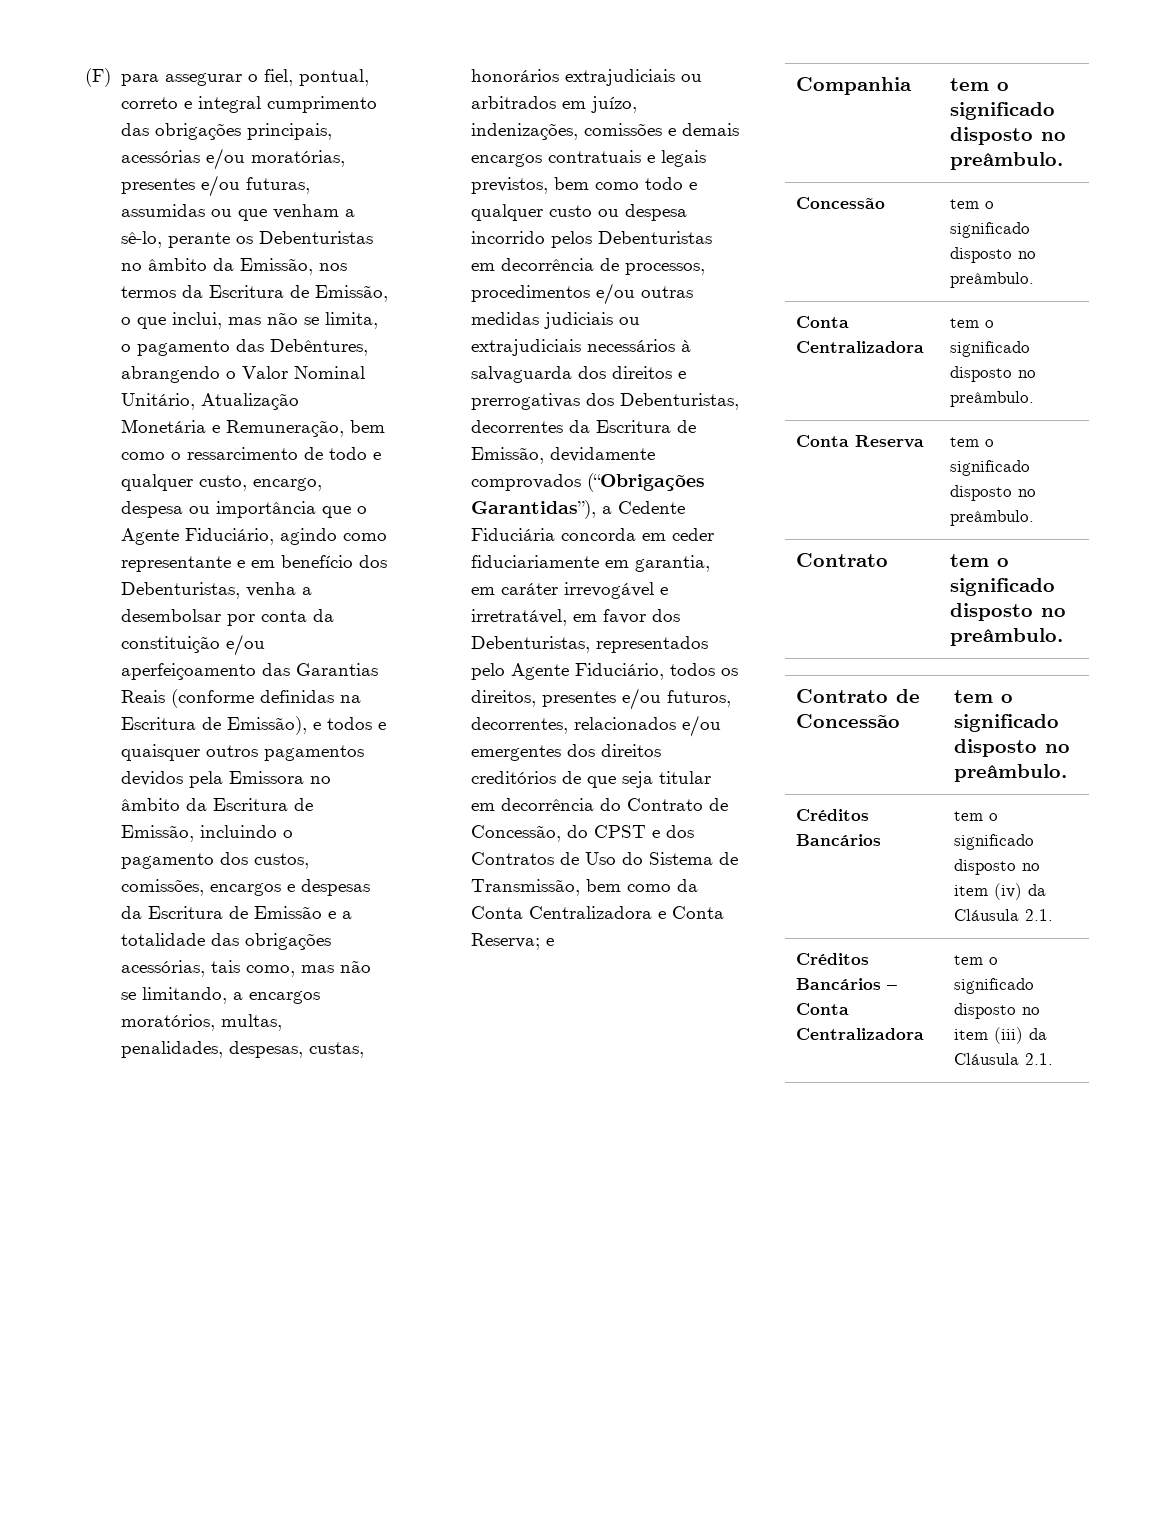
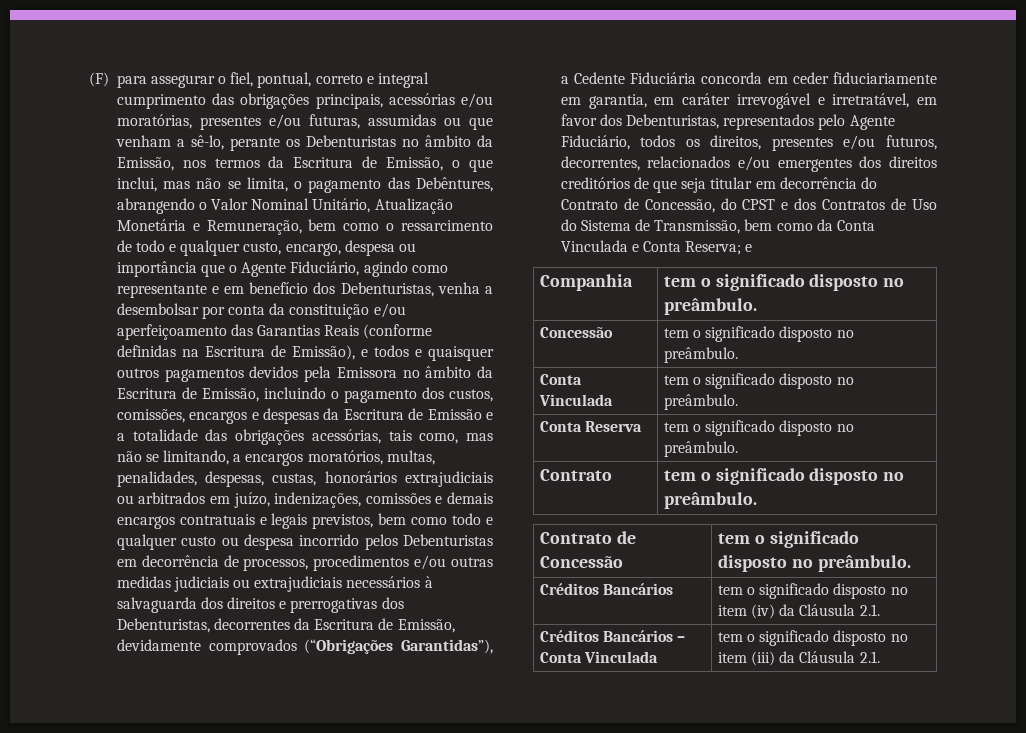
- (F) para assegurar o fiel, pontual, correto e integral cumprimento das obrigações principais, acessórias e/ou moratórias, presentes e/ou futuras, assumidas ou que venham a sê-lo, perante os Debenturistas no âmbito da Emissão, nos termos da Escritura de Emissão, o que inclui, mas não se limita, o pagamento das Debêntures, abrangendo o Valor Nominal Unitário, Atualização Monetária e Remuneração, bem como o ressarcimento de todo e qualquer custo, encargo, despesa ou importância que o Agente Fiduciário, agindo como representante e em benefício dos Debenturistas, venha a desembolsar por conta da constituição e/ou aperfeiçoamento das Garantias Reais (conforme definidas na Escritura de Emissão), e todos e quaisquer outros pagamentos devidos pela Emissora no âmbito da Escritura de Emissão, incluindo o pagamento dos custos, comissões, encargos e despesas da Escritura de Emissão e a totalidade das obrigações acessórias, tais como, mas não se limitando, a encargos moratórios, multas, penalidades, despesas, custas, honorários extrajudiciais ou arbitrados em juízo, indenizações, comissões e demais encargos contratuais e legais previstos, bem como todo e qualquer custo ou despesa incorrido pelos Debenturistas em decorrência de processos, procedimentos e/ou outras medidas judiciais ou extrajudiciais necessários à salvaguarda dos direitos e prerrogativas dos Debenturistas, decorrentes da Escritura de Emissão, devidamente comprovados (“Obrigações Garantidas”), a Cedente Fiduciária concorda em ceder fiduciariamente em garantia, em caráter irrevogável e irretratável, em favor dos Debenturistas, representados pelo Agente Fiduciário, todos os direitos, presentes e/ou futuros, decorrentes, relacionados e/ou emergentes dos direitos creditórios de que seja titular em decorrência do Contrato de Concessão, do CPST e dos Contratos de Uso do Sistema de Transmissão, bem como da Conta Centralizadora e Conta Reserva;
+ (F) para assegurar o fiel, pontual, correto e integral cumprimento das obrigações principais, acessórias e/ou moratórias, presentes e/ou futuras, assumidas ou que venham a sê-lo, perante os Debenturistas no âmbito da Emissão, nos termos da Escritura de Emissão, o que inclui, mas não se limita, o pagamento das Debêntures, abrangendo o Valor Nominal Unitário, Atualização Monetária e Remuneração, bem como o ressarcimento de todo e qualquer custo, encargo, despesa ou importância que o Agente Fiduciário, agindo como representante e em benefício dos Debenturistas, venha a desembolsar por conta da constituição e/ou aperfeiçoamento das Garantias Reais (conforme definidas na Escritura de Emissão), e todos e quaisquer outros pagamentos devidos pela Emissora no âmbito da Escritura de Emissão, incluindo o pagamento dos custos, comissões, encargos e despesas da Escritura de Emissão e a totalidade das obrigações acessórias, tais como, mas não se limitando, a encargos moratórios, multas, penalidades, despesas, custas, honorários extrajudiciais ou arbitrados em juízo, indenizações, comissões e demais encargos contratuais e legais previstos, bem como todo e qualquer custo ou despesa incorrido pelos Debenturistas em decorrência de processos, procedimentos e/ou outras medidas judiciais ou extrajudiciais necessários à salvaguarda dos direitos e prerrogativas dos Debenturistas, decorrentes da Escritura de Emissão, devidamente comprovados (“Obrigações Garantidas”), a Cedente Fiduciária concorda em ceder fiduciariamente em garantia, em caráter irrevogável e irretratável, em favor dos Debenturistas, representados pelo Agente Fiduciário, todos os direitos, presentes e/ou futuros, decorrentes, relacionados e/ou emergentes dos direitos creditórios de que seja titular em decorrência do Contrato de Concessão, do CPST e dos Contratos de Uso do Sistema de Transmissão, bem como da Conta Vinculada e Conta Reserva;
- Conta Centralizadora | tem o significado disposto no preâmbulo.
+ Conta Vinculada | tem o significado disposto no preâmbulo.
- Créditos Bancários – Conta Centralizadora | tem o significado disposto no item (iii) da Cláusula 2.1.
+ Créditos Bancários – Conta Vinculada | tem o significado disposto no item (iii) da Cláusula 2.1.

